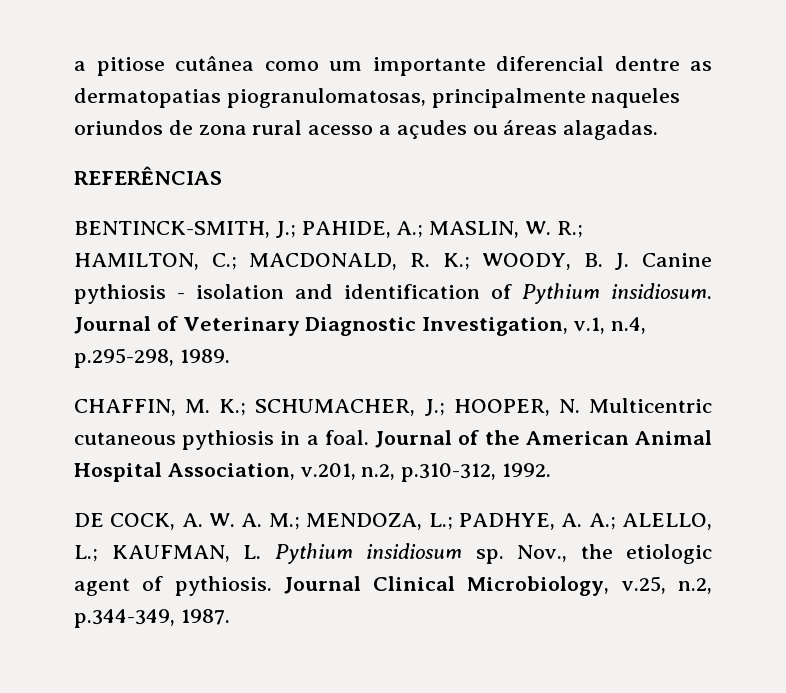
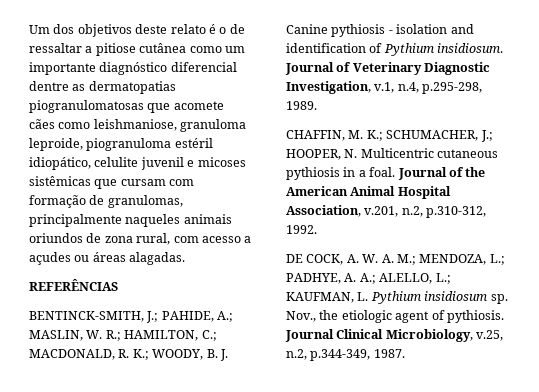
- a pitiose cutânea como um importante diferencial dentre as dermatopatias piogranulomatosas, principalmente naqueles oriundos de zona rural acesso a açudes ou áreas alagadas.
+ Um dos objetivos deste relato é o de ressaltar a pitiose cutânea como um importante diagnóstico diferencial dentre as dermatopatias piogranulomatosas que acomete cães como leishmaniose, granuloma leproide, piogranuloma estéril idiopático, celulite juvenil e micoses sistêmicas que cursam com formação de granulomas, principalmente naqueles animais oriundos de zona rural, com acesso a açudes ou áreas alagadas.

